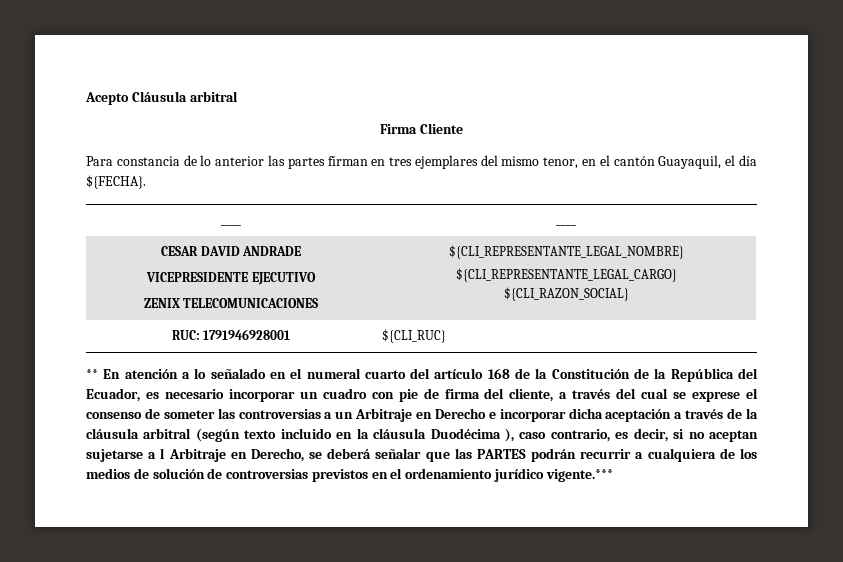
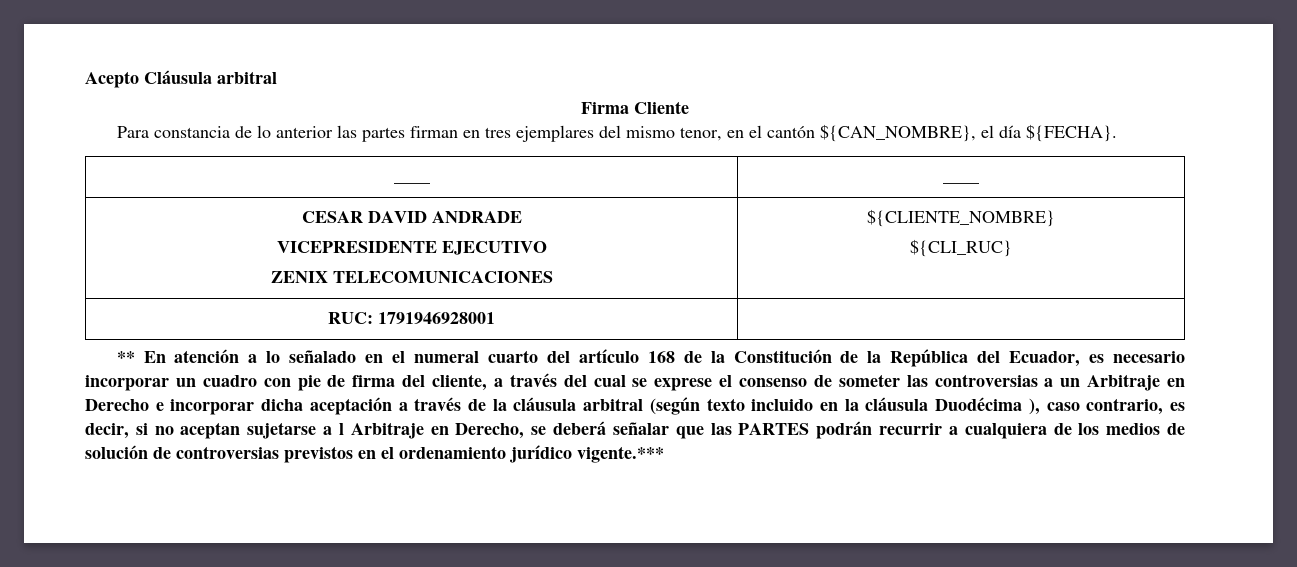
- Para constancia de lo anterior las partes firman en tres ejemplares del mismo tenor, en el cantón Guayaquil, el día ${FECHA}.
+ Para constancia de lo anterior las partes firman en tres ejemplares del mismo tenor, en el cantón ${CAN_NOMBRE}, el día ${FECHA}.
  CESAR DAVID ANDRADE
  VICEPRESIDENTE EJECUTIVO
- ZENIX TELECOMUNICACIONES | ${CLI_REPRESENTANTE_LEGAL_NOMBRE}
- ${CLI_REPRESENTANTE_LEGAL_CARGO}
- ${CLI_RAZON_SOCIAL}
+ ZENIX TELECOMUNICACIONES | ${CLIENTE_NOMBRE}
+ ${CLI_RUC}
- RUC: 1791946928001 | ${CLI_RUC}
+ RUC: 1791946928001 |

